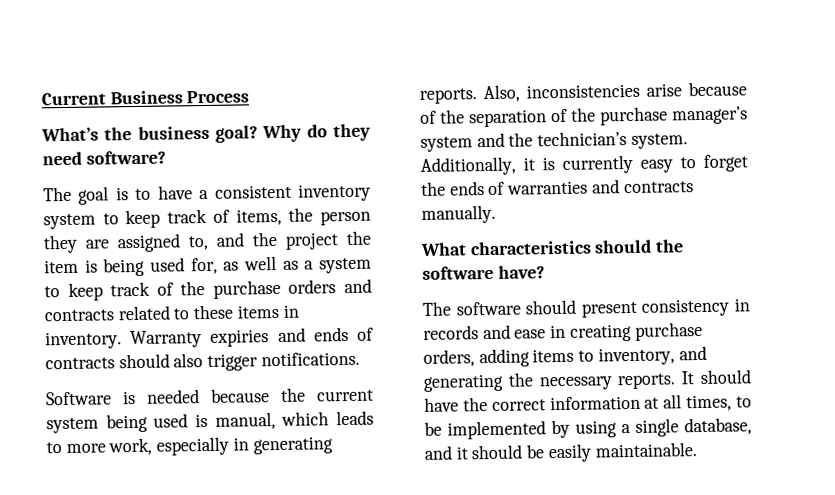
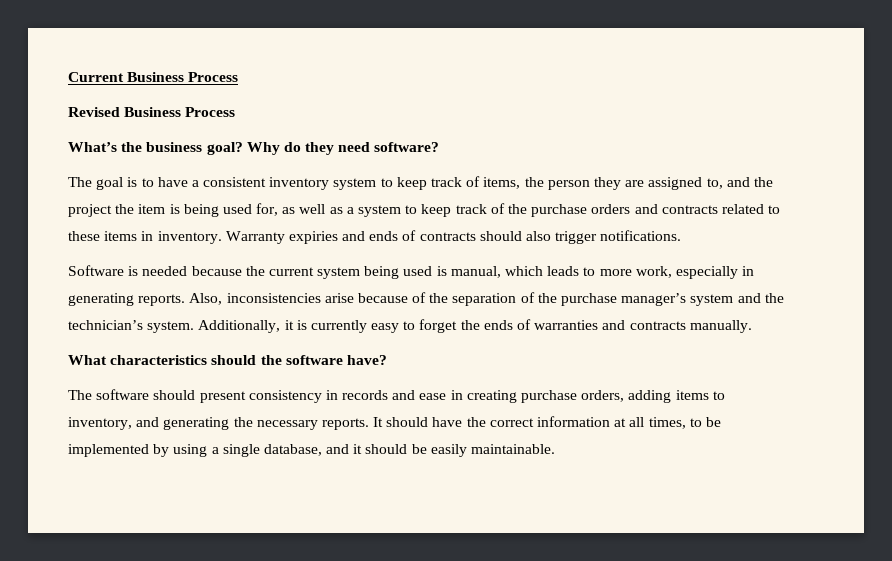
+ Revised Business Process

